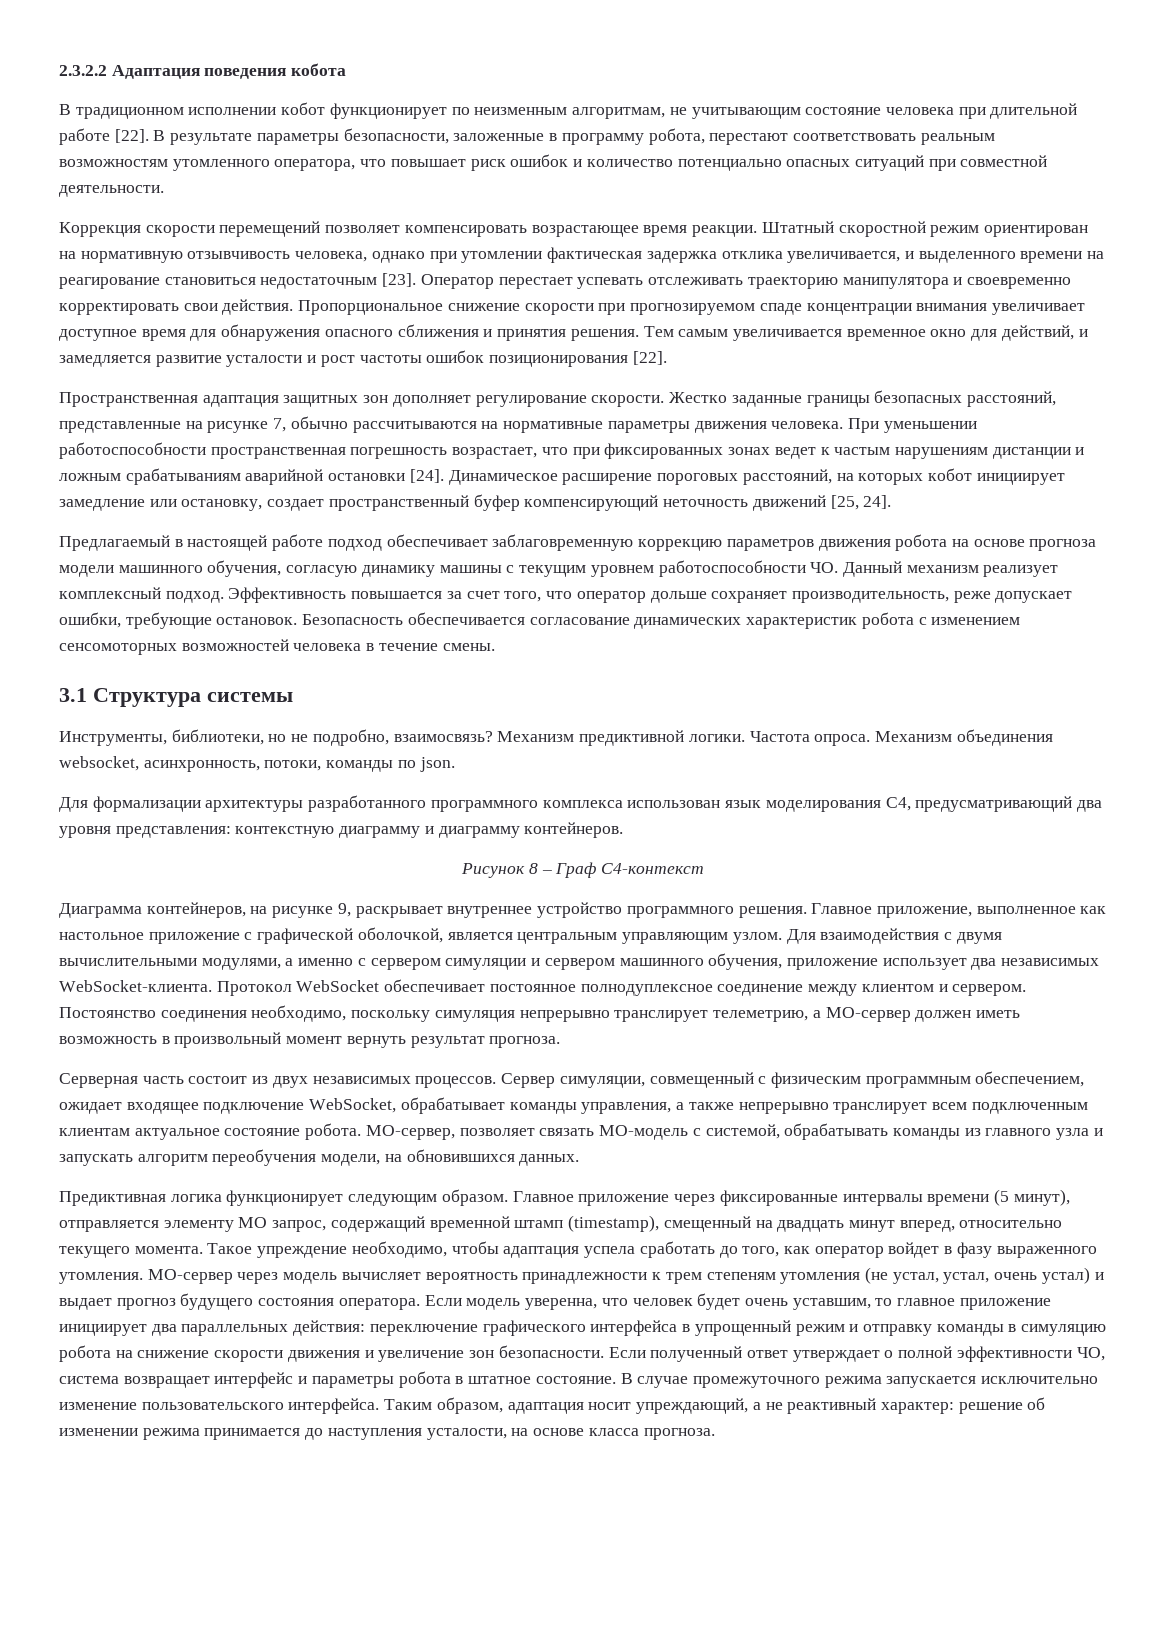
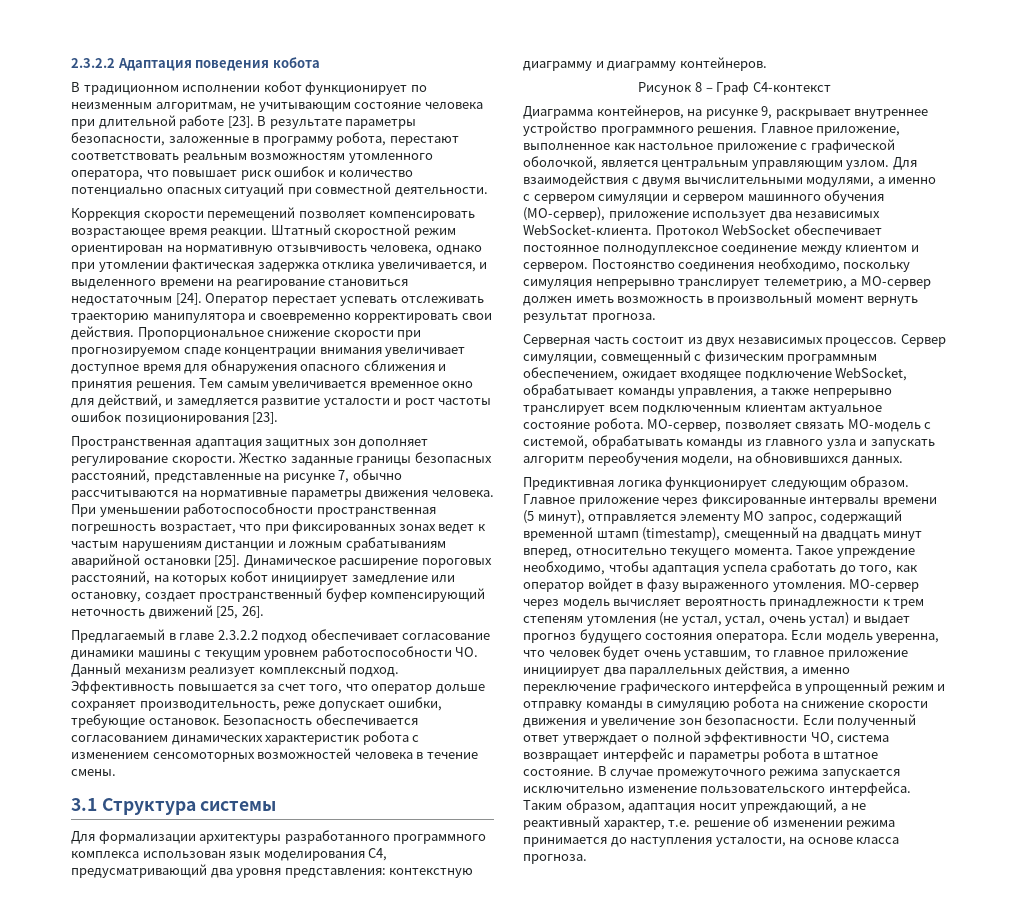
- В традиционном исполнении кобот функционирует по неизменным алгоритмам, не учитывающим состояние человека при длительной работе [22].
+ В традиционном исполнении кобот функционирует по неизменным алгоритмам, не учитывающим состояние человека при длительной работе [23].
- Штатный скоростной режим ориентирован на нормативную отзывчивость человека, однако при утомлении фактическая задержка отклика увеличивается, и выделенного времени на реагирование становиться недостаточным [23].
+ Штатный скоростной режим ориентирован на нормативную отзывчивость человека, однако при утомлении фактическая задержка отклика увеличивается, и выделенного времени на реагирование становиться недостаточным [24].
- Тем самым увеличивается временное окно для действий, и замедляется развитие усталости и рост частоты ошибок позиционирования [22].
+ Тем самым увеличивается временное окно для действий, и замедляется развитие усталости и рост частоты ошибок позиционирования [23].
- При уменьшении работоспособности пространственная погрешность возрастает, что при фиксированных зонах ведет к частым нарушениям дистанции и ложным срабатываниям аварийной остановки [24].
+ При уменьшении работоспособности пространственная погрешность возрастает, что при фиксированных зонах ведет к частым нарушениям дистанции и ложным срабатываниям аварийной остановки [25].
- Динамическое расширение пороговых расстояний, на которых кобот инициирует замедление или остановку, создает пространственный буфер компенсирующий неточность движений [25, 24].
+ Динамическое расширение пороговых расстояний, на которых кобот инициирует замедление или остановку, создает пространственный буфер компенсирующий неточность движений [25, 26].
- Предлагаемый в настоящей работе подход обеспечивает заблаговременную коррекцию параметров движения робота на основе прогноза модели машинного обучения, согласую динамику машины с текущим уровнем работоспособности ЧО. Данный механизм реализует комплексный подход.
+ Предлагаемый в главе 2.3.2.2 подход обеспечивает согласование динамики машины с текущим уровнем работоспособности ЧО. Данный механизм реализует комплексный подход.
- Безопасность обеспечивается согласование динамических характеристик робота с изменением сенсомоторных возможностей человека в течение смены.
+ Безопасность обеспечивается согласованием динамических характеристик робота с изменением сенсомоторных возможностей человека в течение смены.
- Инструменты, библиотеки, но не подробно, взаимосвязь? Механизм предиктивной логики. Частота опроса. Механизм объединения websocket, асинхронность, потоки, команды по json.
- Для взаимодействия с двумя вычислительными модулями, а именно с сервером симуляции и сервером машинного обучения, приложение использует два независимых WebSocket-клиента.
+ Для взаимодействия с двумя вычислительными модулями, а именно с сервером симуляции и сервером машинного обучения (МО-сервер), приложение использует два независимых WebSocket-клиента.
- Если модель уверенна, что человек будет очень уставшим, то главное приложение инициирует два параллельных действия: переключение графического интерфейса в упрощенный режим и отправку команды в симуляцию робота на снижение скорости движения и увеличение зон безопасности.
+ Если модель уверенна, что человек будет очень уставшим, то главное приложение инициирует два параллельных действия, а именно переключение графического интерфейса в упрощенный режим и отправку команды в симуляцию робота на снижение скорости движения и увеличение зон безопасности.
- Таким образом, адаптация носит упреждающий, а не реактивный характер: решение об изменении режима принимается до наступления усталости, на основе класса прогноза.
+ Таким образом, адаптация носит упреждающий, а не реактивный характер, т.е. решение об изменении режима принимается до наступления усталости, на основе класса прогноза.

